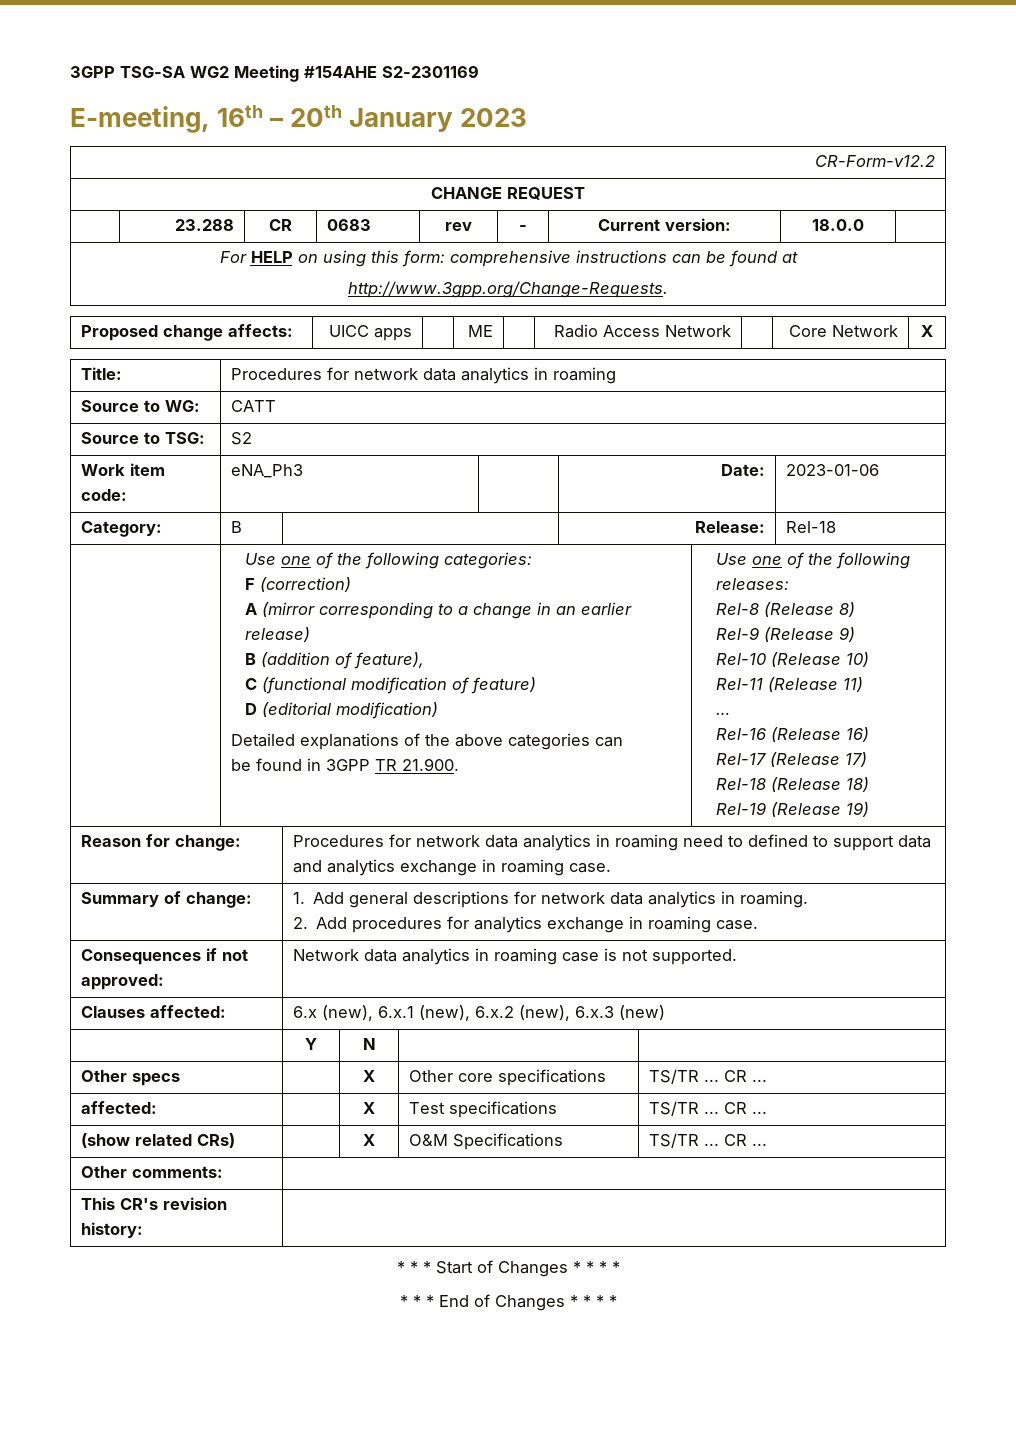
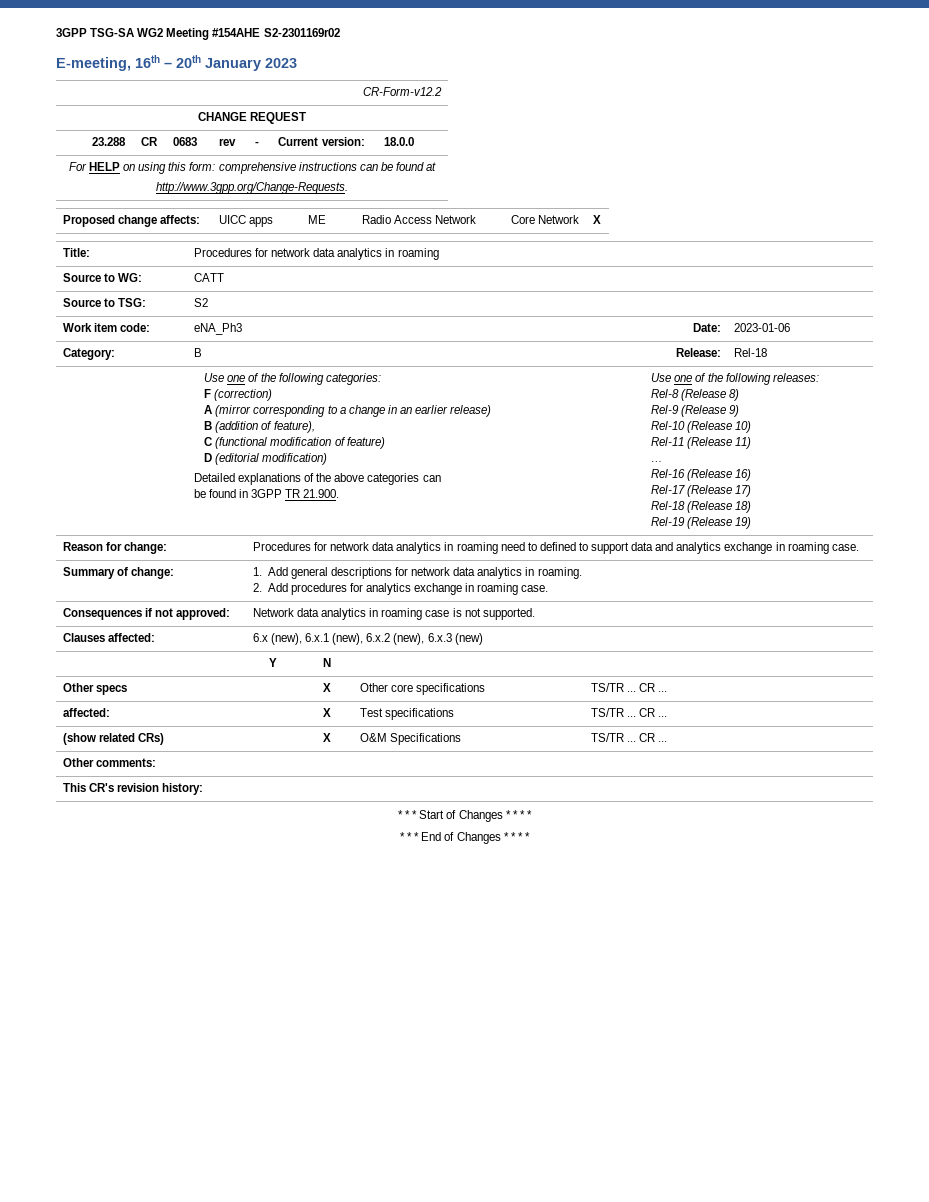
- 3GPP TSG-SA WG2 Meeting #154AHE S2-2301169
+ 3GPP TSG-SA WG2 Meeting #154AHE S2-2301169r02

